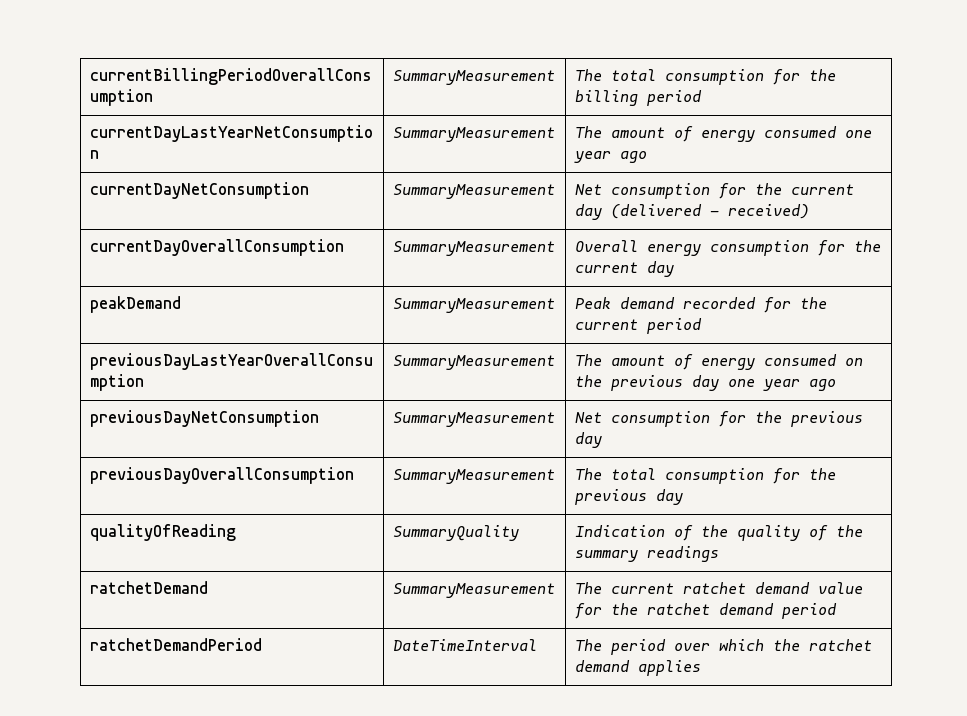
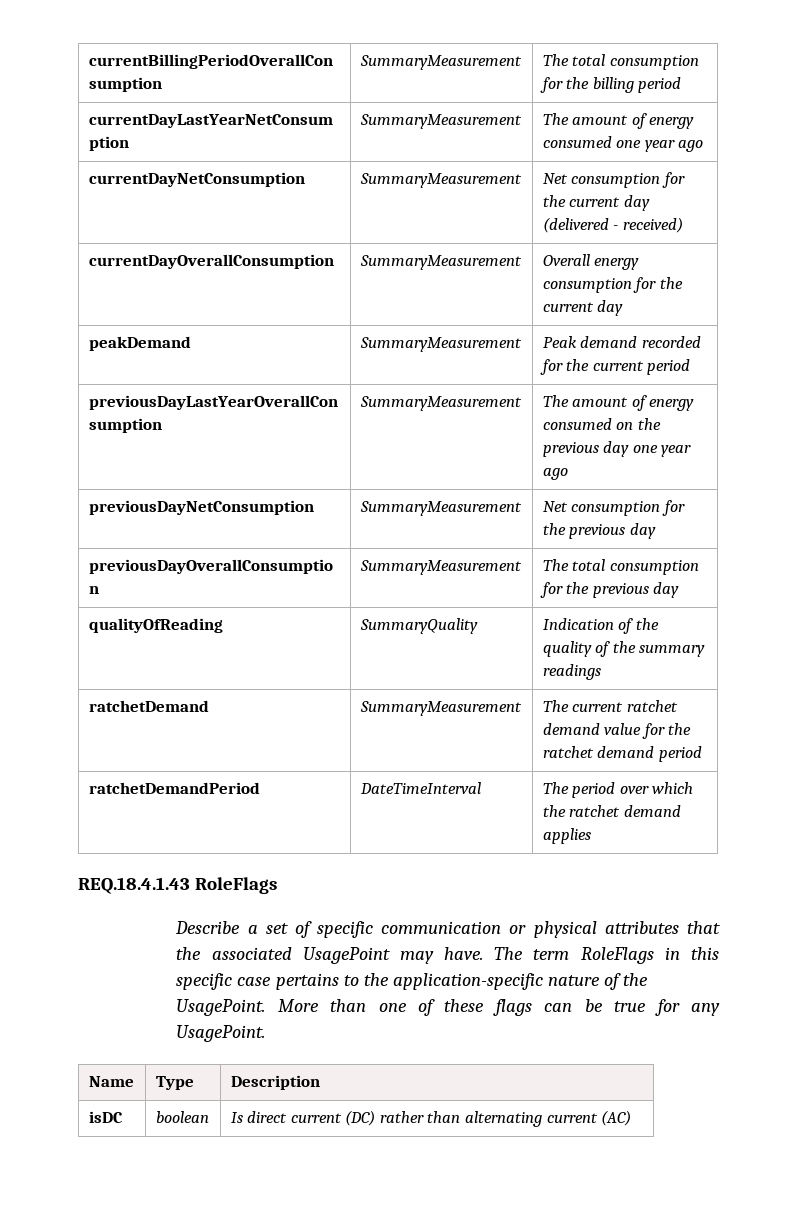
+ REQ.18.4.1.43 RoleFlags
+ Describe a set of specific communication or physical attributes that the associated UsagePoint may have. The term RoleFlags in this specific case pertains to the application-specific nature of the UsagePoint. More than one of these flags can be true for any UsagePoint.
+ Name | Type | Description
+ isDC | boolean | Is direct current (DC) rather than alternating current (AC)

